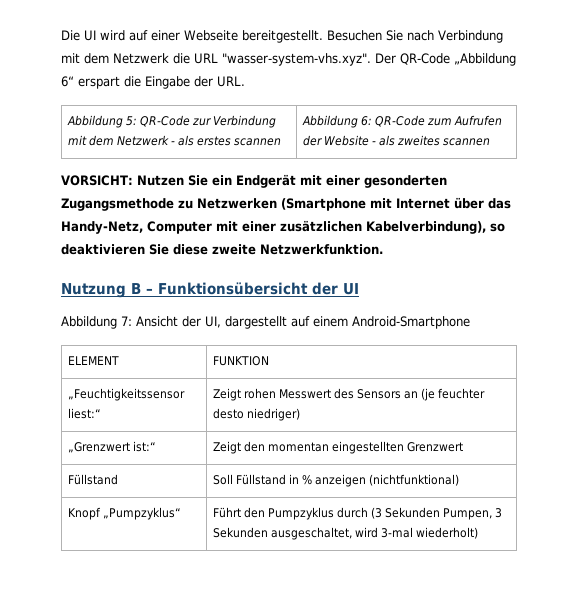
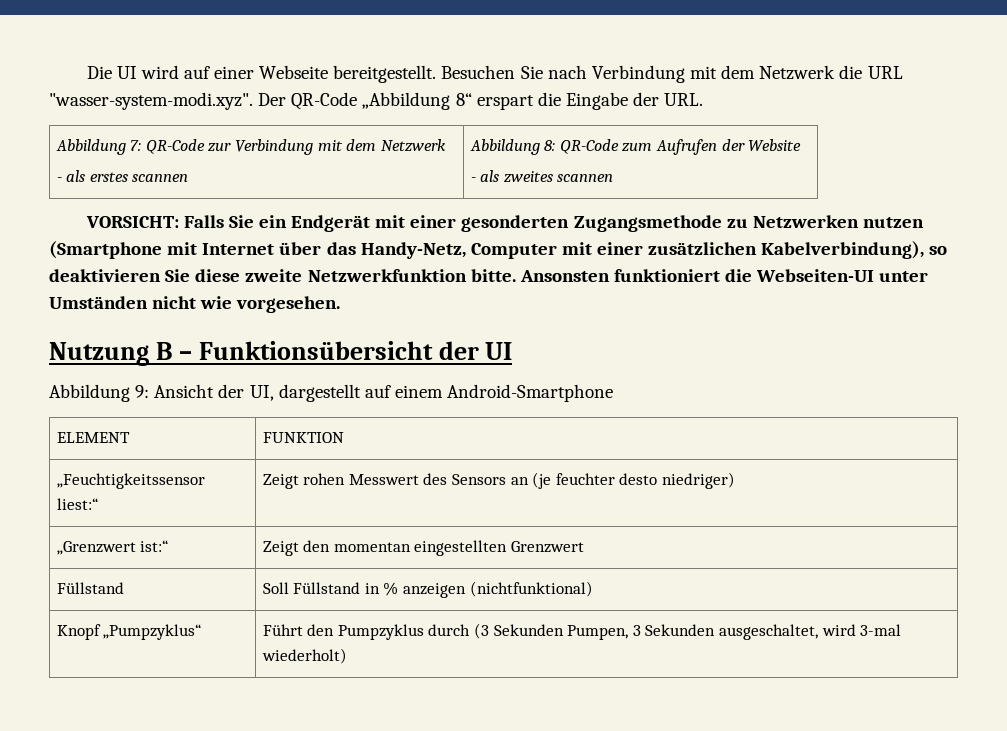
- Besuchen Sie nach Verbindung mit dem Netzwerk die URL "wasser-system-vhs.xyz". Der QR-Code „Abbildung 6“ erspart die Eingabe der URL.
+ Besuchen Sie nach Verbindung mit dem Netzwerk die URL "wasser-system-modi.xyz". Der QR-Code „Abbildung 8“ erspart die Eingabe der URL.
- Abbildung 5: QR-Code zur Verbindung mit dem Netzwerk - als erstes scannen | Abbildung 6: QR-Code zum Aufrufen der Website - als zweites scannen
+ Abbildung 7: QR-Code zur Verbindung mit dem Netzwerk
+ - als erstes scannen | Abbildung 8: QR-Code zum Aufrufen der Website
+ - als zweites scannen
- VORSICHT: Nutzen Sie ein Endgerät mit einer gesonderten Zugangsmethode zu Netzwerken (Smartphone mit Internet über das Handy-Netz, Computer mit einer zusätzlichen Kabelverbindung), so deaktivieren Sie diese zweite Netzwerkfunktion.
+ VORSICHT: Falls Sie ein Endgerät mit einer gesonderten Zugangsmethode zu Netzwerken nutzen (Smartphone mit Internet über das Handy-Netz, Computer mit einer zusätzlichen Kabelverbindung), so deaktivieren Sie diese zweite Netzwerkfunktion bitte. Ansonsten funktioniert die Webseiten-UI unter Umständen nicht wie vorgesehen.
- Abbildung 7: Ansicht der UI, dargestellt auf einem Android-Smartphone
+ Abbildung 9: Ansicht der UI, dargestellt auf einem Android-Smartphone

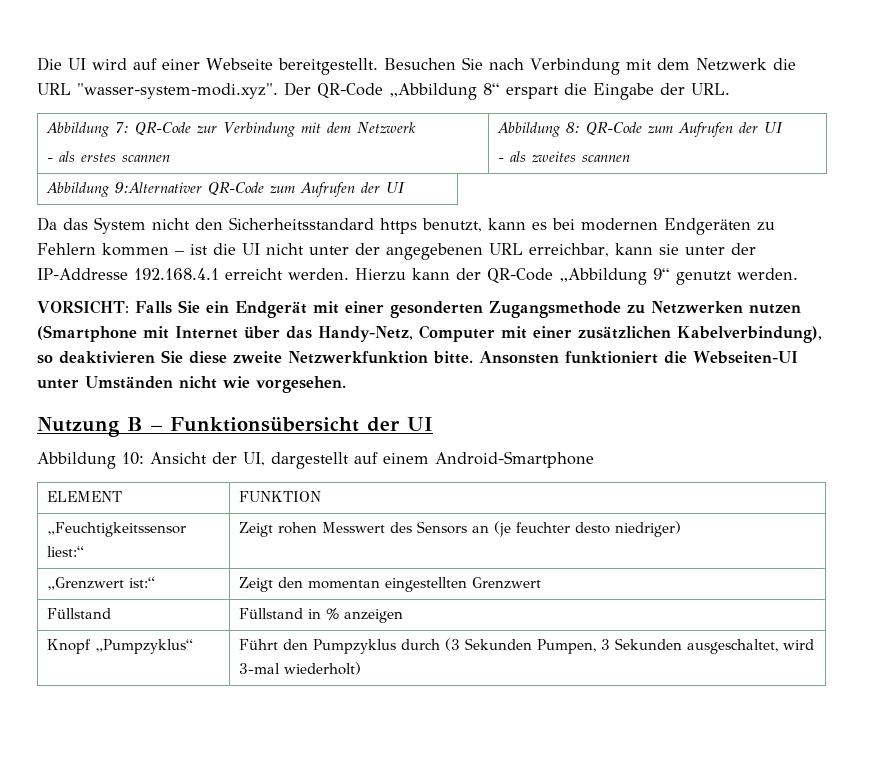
  Abbildung 7: QR-Code zur Verbindung mit dem Netzwerk
- - als erstes scannen | Abbildung 8: QR-Code zum Aufrufen der Website
+ - als erstes scannen | Abbildung 8: QR-Code zum Aufrufen der UI
+ Abbildung 9:Alternativer QR-Code zum Aufrufen der UI
+ Da das System nicht den Sicherheitsstandard https benutzt, kann es bei modernen Endgeräten zu Fehlern kommen – ist die UI nicht unter der angegebenen URL erreichbar, kann sie unter der IP-Addresse 192.168.4.1 erreicht werden. Hierzu kann der QR-Code „Abbildung 9“ genutzt werden.
- Abbildung 9: Ansicht der UI, dargestellt auf einem Android-Smartphone
+ Abbildung 10: Ansicht der UI, dargestellt auf einem Android-Smartphone
- Füllstand | Soll Füllstand in % anzeigen (nichtfunktional)
+ Füllstand | Füllstand in % anzeigen

